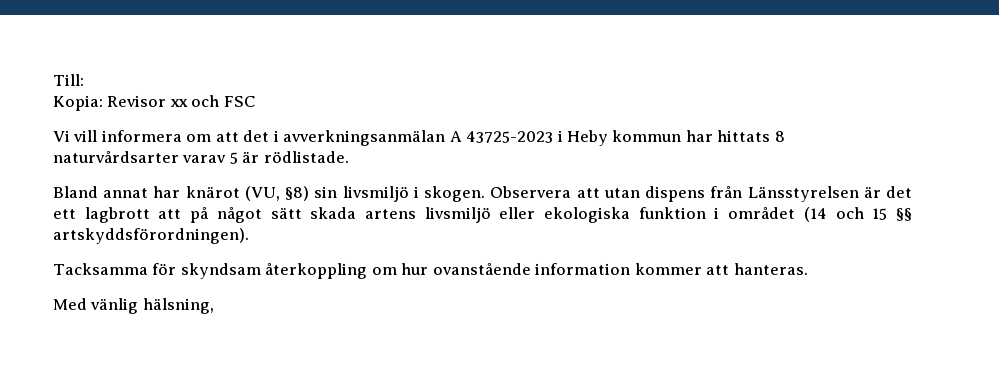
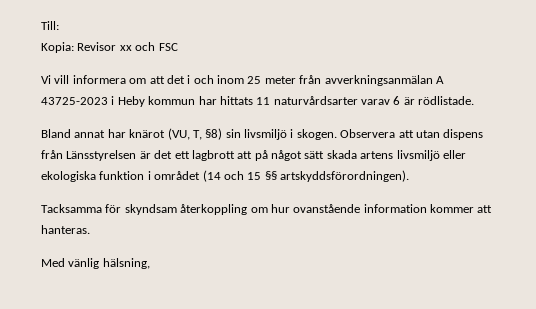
- Vi vill informera om att det i avverkningsanmälan A 43725-2023 i Heby kommun har hittats 8 naturvårdsarter varav 5 är rödlistade.
+ Vi vill informera om att det i och inom 25 meter från avverkningsanmälan A 43725-2023 i Heby kommun har hittats 11 naturvårdsarter varav 6 är rödlistade.
- Bland annat har knärot (VU, §8) sin livsmiljö i skogen.
+ Bland annat har knärot (VU, T, §8) sin livsmiljö i skogen.

